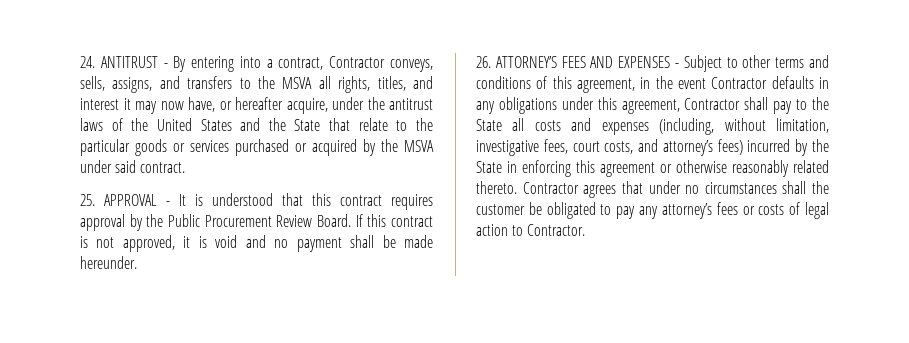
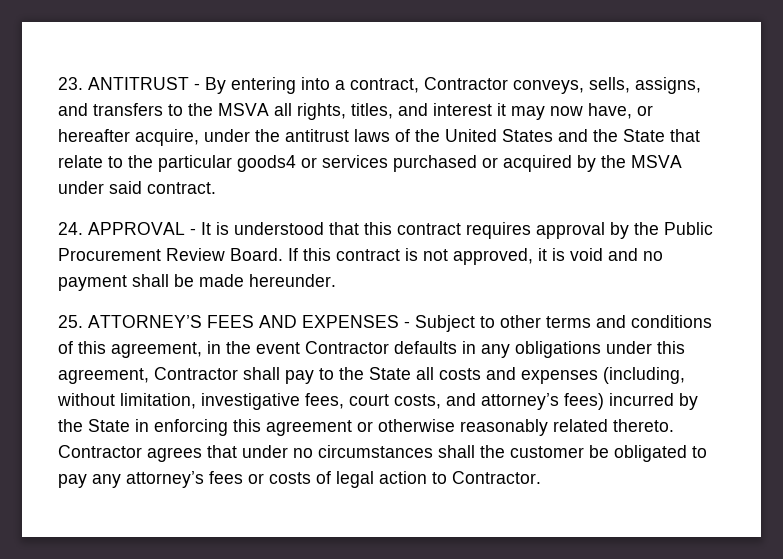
- 24. ANTITRUST - By entering into a contract, Contractor conveys, sells, assigns, and transfers to the MSVA all rights, titles, and interest it may now have, or hereafter acquire, under the antitrust laws of the United States and the State that relate to the particular goods or services purchased or acquired by the MSVA under said contract.
+ 23. ANTITRUST - By entering into a contract, Contractor conveys, sells, assigns, and transfers to the MSVA all rights, titles, and interest it may now have, or hereafter acquire, under the antitrust laws of the United States and the State that relate to the particular goods4 or services purchased or acquired by the MSVA under said contract.
- 25. APPROVAL - It is understood that this contract requires approval by the Public Procurement Review Board.
+ 24. APPROVAL - It is understood that this contract requires approval by the Public Procurement Review Board.
- 26. ATTORNEY’S FEES AND EXPENSES - Subject to other terms and conditions of this agreement, in the event Contractor defaults in any obligations under this agreement, Contractor shall pay to the State all costs and expenses (including, without limitation, investigative fees, court costs, and attorney’s fees) incurred by the State in enforcing this agreement or otherwise reasonably related thereto.
+ 25. ATTORNEY’S FEES AND EXPENSES - Subject to other terms and conditions of this agreement, in the event Contractor defaults in any obligations under this agreement, Contractor shall pay to the State all costs and expenses (including, without limitation, investigative fees, court costs, and attorney’s fees) incurred by the State in enforcing this agreement or otherwise reasonably related thereto.

